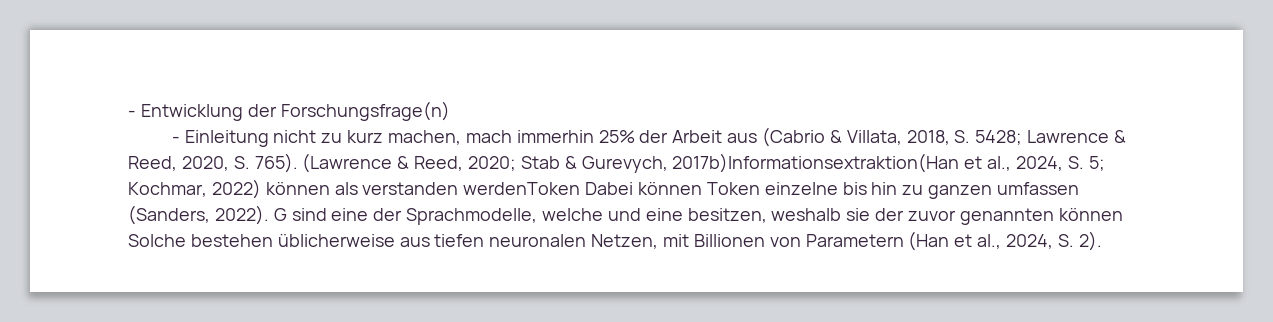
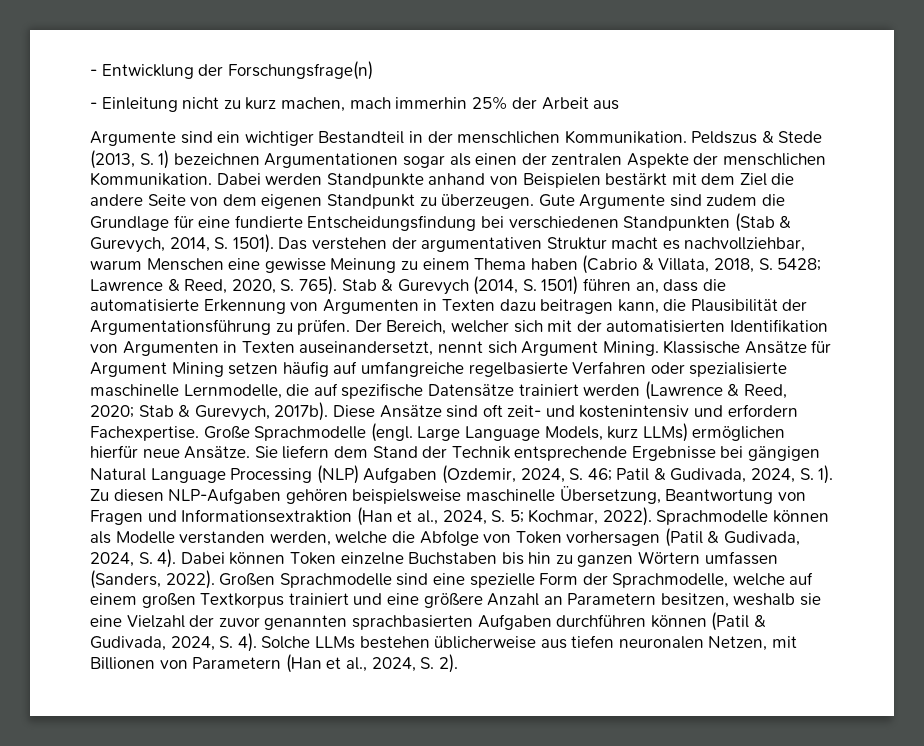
- - Einleitung nicht zu kurz machen, mach immerhin 25% der Arbeit aus (Cabrio & Villata, 2018, S. 5428; Lawrence & Reed, 2020, S. 765).
+ - Einleitung nicht zu kurz machen, mach immerhin 25% der Arbeit aus
+ Argumente sind ein wichtiger Bestandteil in der menschlichen Kommunikation. Peldszus & Stede (2013, S. 1) bezeichnen Argumentationen sogar als einen der zentralen Aspekte der menschlichen Kommunikation. Dabei werden Standpunkte anhand von Beispielen bestärkt mit dem Ziel die andere Seite von dem eigenen Standpunkt zu überzeugen. Gute Argumente sind zudem die Grundlage für eine fundierte Entscheidungsfindung bei verschiedenen Standpunkten (Stab & Gurevych, 2014, S. 1501). Das verstehen der argumentativen Struktur macht es nachvollziehbar, warum Menschen eine gewisse Meinung zu einem Thema haben (Cabrio & Villata, 2018, S. 5428; Lawrence & Reed, 2020, S. 765).
- (Lawrence & Reed, 2020; Stab & Gurevych, 2017b)Informationsextraktion(Han et al., 2024, S. 5; Kochmar, 2022) können als verstanden werdenToken Dabei können Token einzelne bis hin zu ganzen umfassen (Sanders, 2022).
+ Stab & Gurevych (2014, S. 1501) führen an, dass die automatisierte Erkennung von Argumenten in Texten dazu beitragen kann, die Plausibilität der Argumentationsführung zu prüfen. Der Bereich, welcher sich mit der automatisierten Identifikation von Argumenten in Texten auseinandersetzt, nennt sich Argument Mining. Klassische Ansätze für Argument Mining setzen häufig auf umfangreiche regelbasierte Verfahren oder spezialisierte maschinelle Lernmodelle, die auf spezifische Datensätze trainiert werden (Lawrence & Reed, 2020; Stab & Gurevych, 2017b). Diese Ansätze sind oft zeit- und kostenintensiv und erfordern Fachexpertise. Große Sprachmodelle (engl. Large Language Models, kurz LLMs) ermöglichen hierfür neue Ansätze. Sie liefern dem Stand der Technik entsprechende Ergebnisse bei gängigen Natural Language Processing (NLP) Aufgaben (Ozdemir, 2024, S. 46; Patil & Gudivada, 2024, S. 1). Zu diesen NLP-Aufgaben gehören beispielsweise maschinelle Übersetzung, Beantwortung von Fragen und Informationsextraktion (Han et al., 2024, S. 5; Kochmar, 2022). Sprachmodelle können als Modelle verstanden werden, welche die Abfolge von Token vorhersagen (Patil & Gudivada, 2024, S. 4). Dabei können Token einzelne Buchstaben bis hin zu ganzen Wörtern umfassen (Sanders, 2022).
- G sind eine der Sprachmodelle, welche und eine besitzen, weshalb sie der zuvor genannten können Solche bestehen üblicherweise aus tiefen neuronalen Netzen, mit Billionen von Parametern (Han et al., 2024, S. 2).
+ Großen Sprachmodelle sind eine spezielle Form der Sprachmodelle, welche auf einem großen Textkorpus trainiert und eine größere Anzahl an Parametern besitzen, weshalb sie eine Vielzahl der zuvor genannten sprachbasierten Aufgaben durchführen können (Patil & Gudivada, 2024, S. 4). Solche LLMs bestehen üblicherweise aus tiefen neuronalen Netzen, mit Billionen von Parametern (Han et al., 2024, S. 2).

